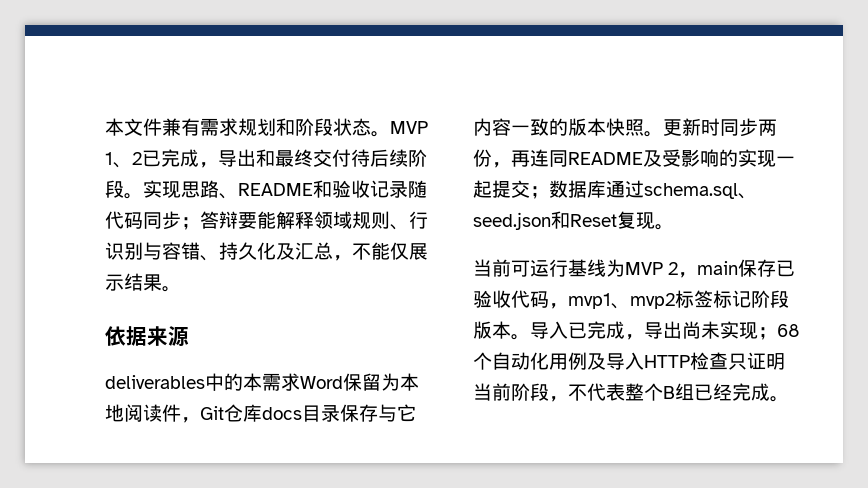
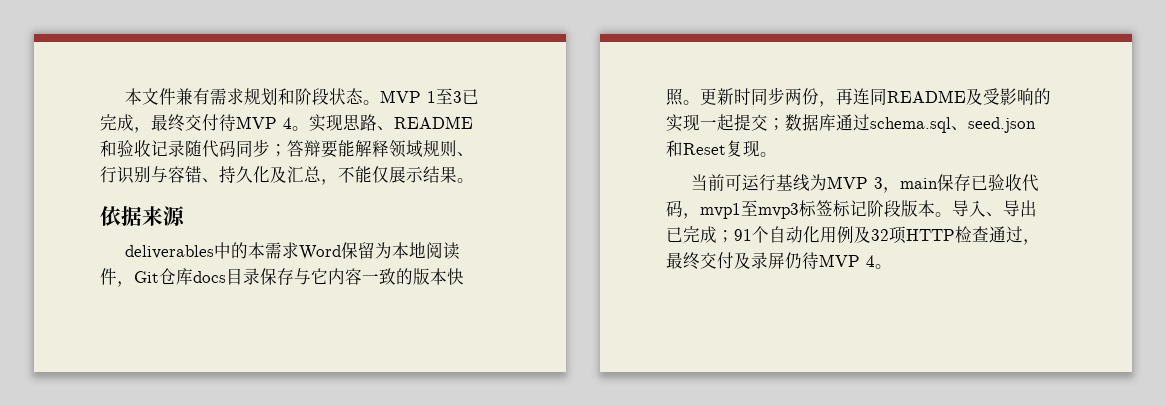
- MVP 1、2已完成，导出和最终交付待后续阶段。
+ MVP 1至3已完成，最终交付待MVP 4。
- 当前可运行基线为MVP 2，main保存已验收代码，mvp1、mvp2标签标记阶段版本。
+ 当前可运行基线为MVP 3，main保存已验收代码，mvp1至mvp3标签标记阶段版本。
- 导入已完成，导出尚未实现；68个自动化用例及导入HTTP检查只证明当前阶段，不代表整个B组已经完成。
+ 导入、导出已完成；91个自动化用例及32项HTTP检查通过，最终交付及录屏仍待MVP 4。

